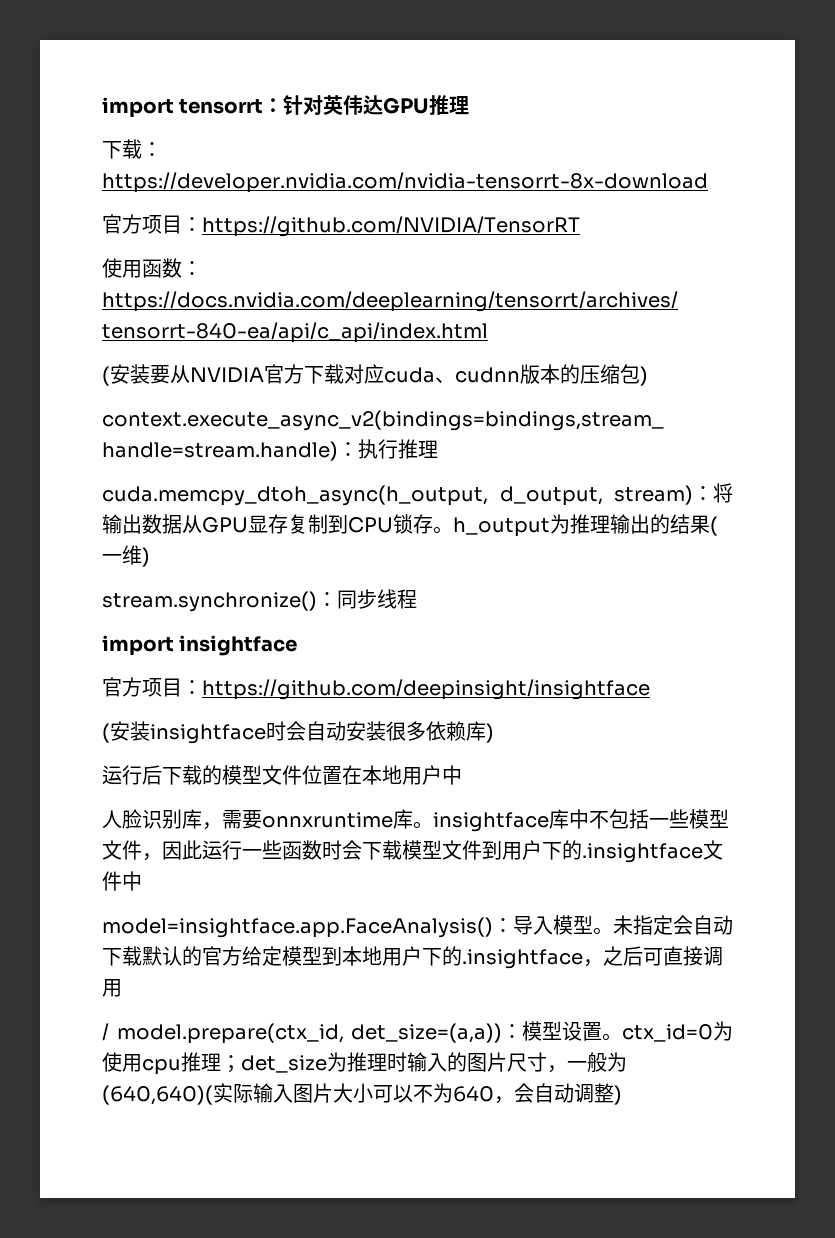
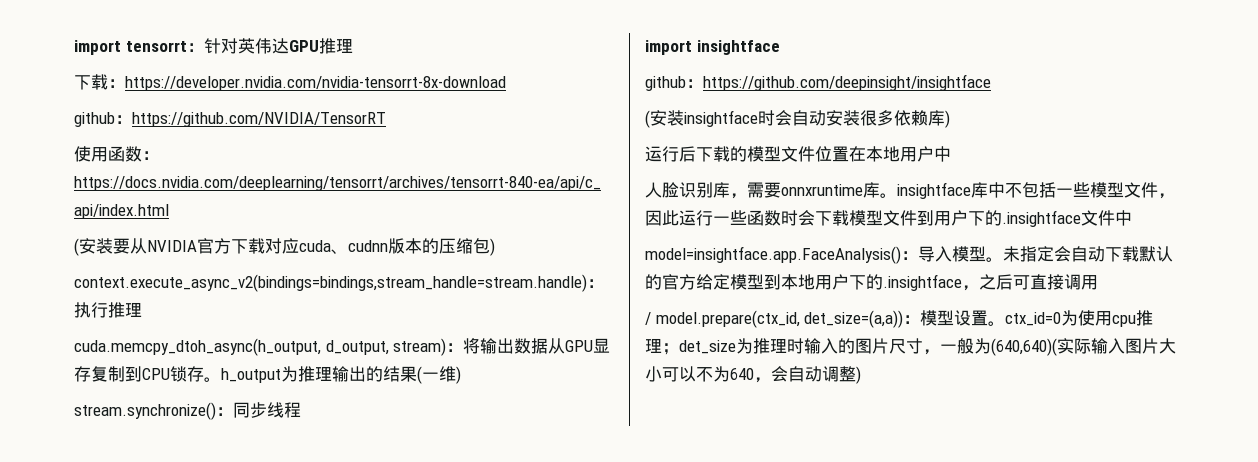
- 官方项目：https://github.com/NVIDIA/TensorRT
+ github：https://github.com/NVIDIA/TensorRT
- 官方项目：https://github.com/deepinsight/insightface
+ github：https://github.com/deepinsight/insightface

